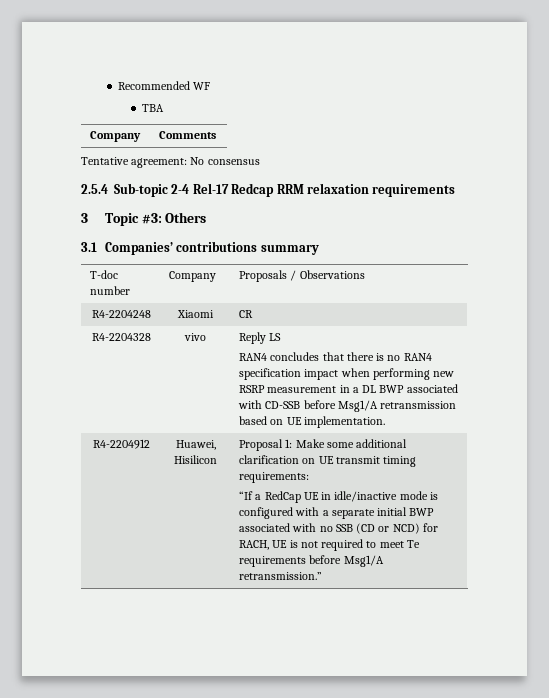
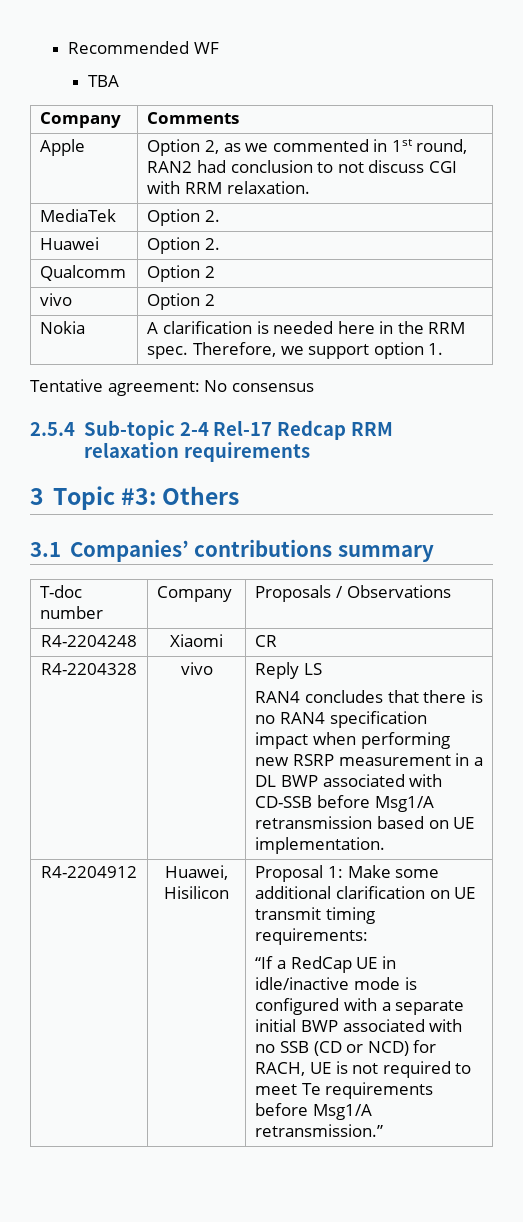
+ Apple | Option 2, as we commented in 1st round, RAN2 had conclusion to not discuss CGI with RRM relaxation.
+ MediaTek | Option 2.
+ Huawei | Option 2.
+ Qualcomm | Option 2
+ vivo | Option 2
+ Nokia | A clarification is needed here in the RRM spec. Therefore, we support option 1.

